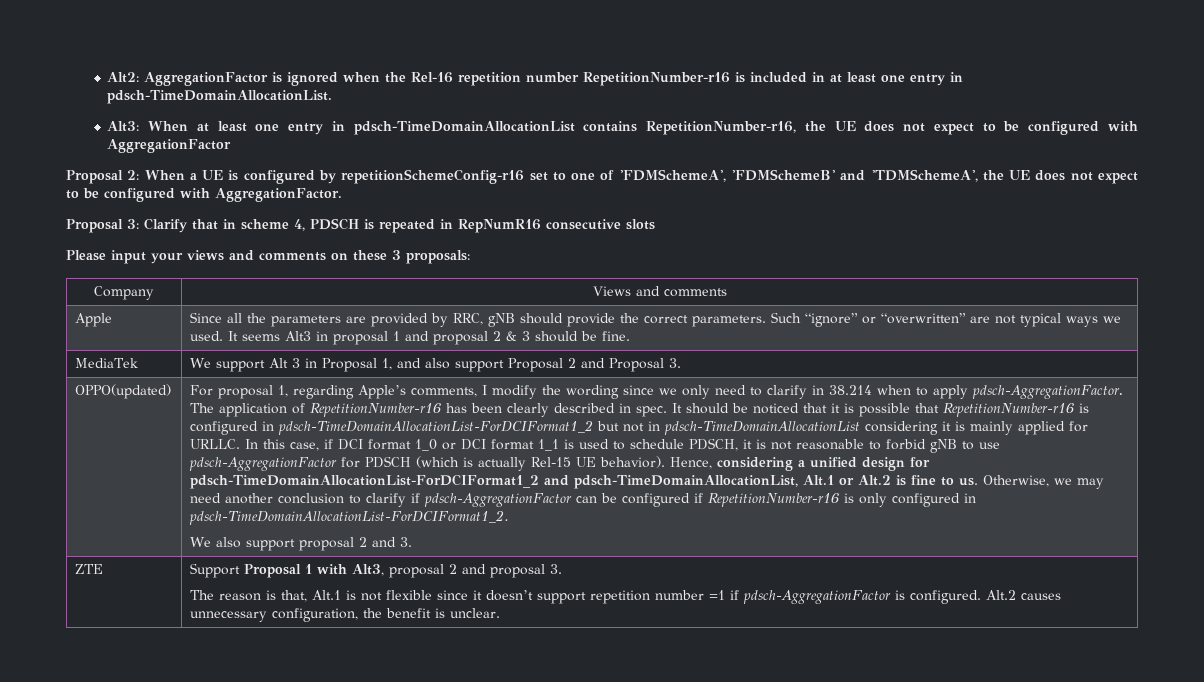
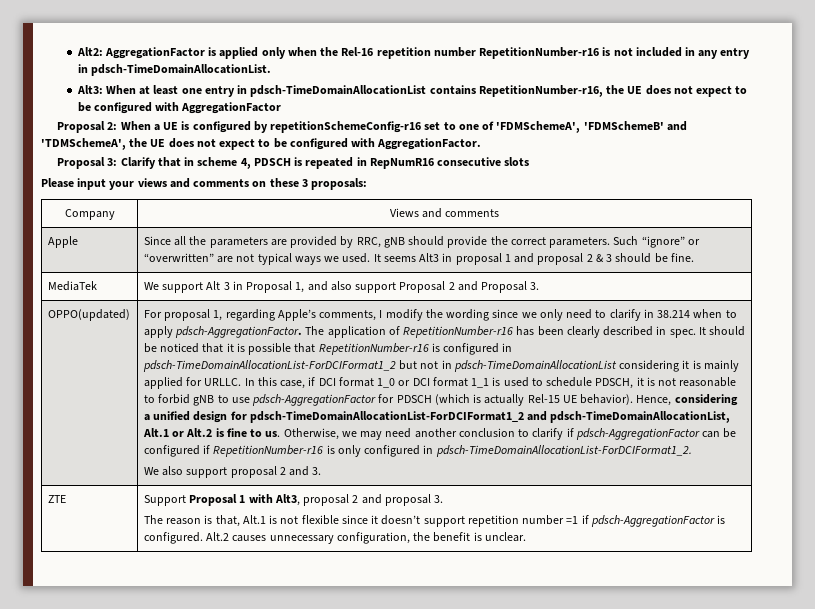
- Alt2: AggregationFactor is ignored when the Rel-16 repetition number RepetitionNumber-r16 is included in at least one entry in pdsch-TimeDomainAllocationList.
+ Alt2: AggregationFactor is applied only when the Rel-16 repetition number RepetitionNumber-r16 is not included in any entry in pdsch-TimeDomainAllocationList.

